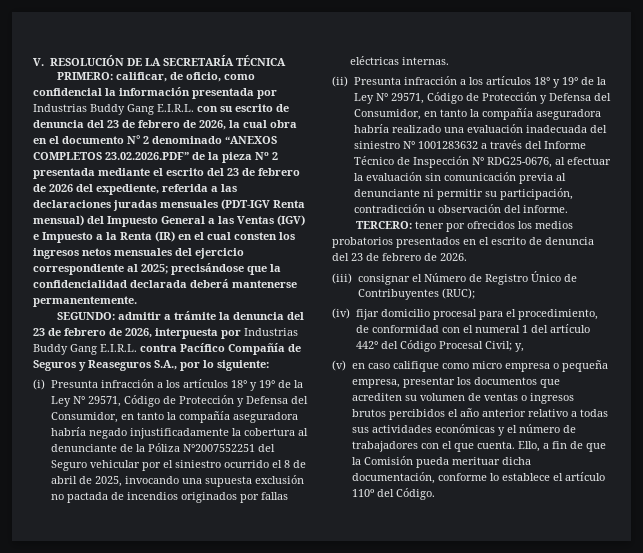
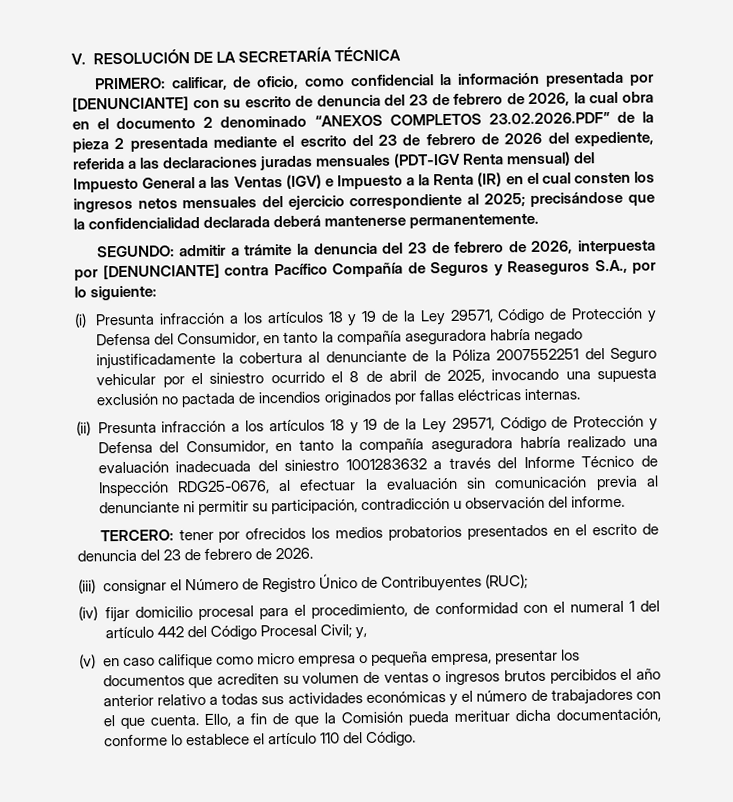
- calificar, de oficio, como confidencial la información presentada por Industrias Buddy Gang E.I.R.L. con su escrito de denuncia del 23 de febrero de 2026, la cual obra en el documento N° 2 denominado “ANEXOS COMPLETOS 23.02.2026.PDF” de la pieza Nº 2 presentada mediante el escrito del 23 de febrero de 2026 del expediente, referida a las declaraciones juradas mensuales (PDT-IGV Renta mensual) del Impuesto General a las Ventas (IGV) e Impuesto a la Renta (IR) en el cual consten los ingresos netos mensuales del ejercicio correspondiente al 2025;
+ calificar, de oficio, como confidencial la información presentada por [DENUNCIANTE] con su escrito de denuncia del 23 de febrero de 2026, la cual obra en el documento 2 denominado “ANEXOS COMPLETOS 23.02.2026.PDF” de la pieza 2 presentada mediante el escrito del 23 de febrero de 2026 del expediente, referida a las declaraciones juradas mensuales (PDT-IGV Renta mensual) del Impuesto General a las Ventas (IGV) e Impuesto a la Renta (IR) en el cual consten los ingresos netos mensuales del ejercicio correspondiente al 2025;
- SEGUNDO: admitir a trámite la denuncia del 23 de febrero de 2026, interpuesta por Industrias Buddy Gang E.I.R.L. contra Pacífico Compañía de Seguros y Reaseguros S.A., por lo siguiente:
+ SEGUNDO: admitir a trámite la denuncia del 23 de febrero de 2026, interpuesta por [DENUNCIANTE] contra Pacífico Compañía de Seguros y Reaseguros S.A., por lo siguiente:
- (i) Presunta infracción a los artículos 18° y 19° de la Ley N° 29571, Código de Protección y Defensa del Consumidor, en tanto la compañía aseguradora habría negado injustificadamente la cobertura al denunciante de la Póliza N°2007552251 del Seguro vehicular por el siniestro ocurrido el 8 de abril de 2025, invocando una supuesta exclusión no pactada de incendios originados por fallas eléctricas internas.
+ (i) Presunta infracción a los artículos 18 y 19 de la Ley 29571, Código de Protección y Defensa del Consumidor, en tanto la compañía aseguradora habría negado injustificadamente la cobertura al denunciante de la Póliza 2007552251 del Seguro vehicular por el siniestro ocurrido el 8 de abril de 2025, invocando una supuesta exclusión no pactada de incendios originados por fallas eléctricas internas.
- (ii) Presunta infracción a los artículos 18° y 19° de la Ley N° 29571, Código de Protección y Defensa del Consumidor, en tanto la compañía aseguradora habría realizado una evaluación inadecuada del siniestro N° 1001283632 a través del Informe Técnico de Inspección N° RDG25-0676, al efectuar la evaluación sin comunicación previa al denunciante ni permitir su participación, contradicción u observación del informe.
+ (ii) Presunta infracción a los artículos 18 y 19 de la Ley 29571, Código de Protección y Defensa del Consumidor, en tanto la compañía aseguradora habría realizado una evaluación inadecuada del siniestro 1001283632 a través del Informe Técnico de Inspección RDG25-0676, al efectuar la evaluación sin comunicación previa al denunciante ni permitir su participación, contradicción u observación del informe.
- (iv) fijar domicilio procesal para el procedimiento, de conformidad con el numeral 1 del artículo 442° del Código Procesal Civil; y,
+ (iv) fijar domicilio procesal para el procedimiento, de conformidad con el numeral 1 del artículo 442 del Código Procesal Civil; y,
- Ello, a fin de que la Comisión pueda merituar dicha documentación, conforme lo establece el artículo 110º del Código.
+ Ello, a fin de que la Comisión pueda merituar dicha documentación, conforme lo establece el artículo 110 del Código.

